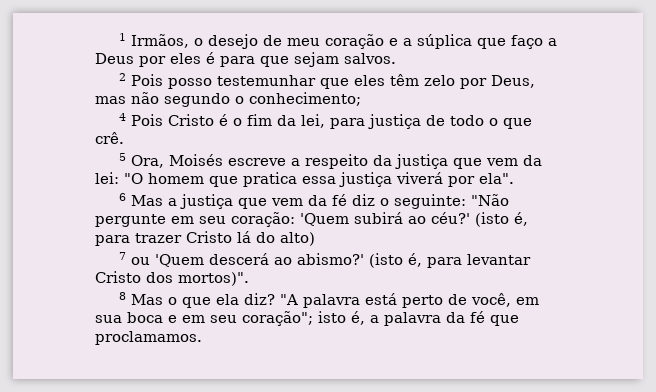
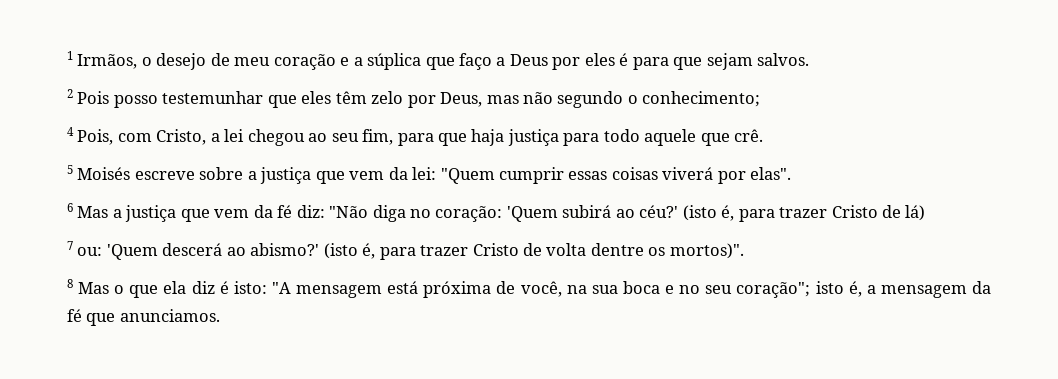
- 4 Pois Cristo é o fim da lei, para justiça de todo o que crê.
+ 4 Pois, com Cristo, a lei chegou ao seu fim, para que haja justiça para todo aquele que crê.
- 5 Ora, Moisés escreve a respeito da justiça que vem da lei: "O homem que pratica essa justiça viverá por ela".
+ 5 Moisés escreve sobre a justiça que vem da lei: "Quem cumprir essas coisas viverá por elas".
- 6 Mas a justiça que vem da fé diz o seguinte: "Não pergunte em seu coração: 'Quem subirá ao céu?'
+ 6 Mas a justiça que vem da fé diz: "Não diga no coração: 'Quem subirá ao céu?'
- (isto é, para trazer Cristo lá do alto)
+ (isto é, para trazer Cristo de lá)
- 7 ou 'Quem descerá ao abismo?'
+ 7 ou: 'Quem descerá ao abismo?'
- (isto é, para levantar Cristo dos mortos)".
+ (isto é, para trazer Cristo de volta dentre os mortos)".
- 8 Mas o que ela diz? "A palavra está perto de você, em sua boca e em seu coração"; isto é, a palavra da fé que proclamamos.
+ 8 Mas o que ela diz é isto: "A mensagem está próxima de você, na sua boca e no seu coração"; isto é, a mensagem da fé que anunciamos.

